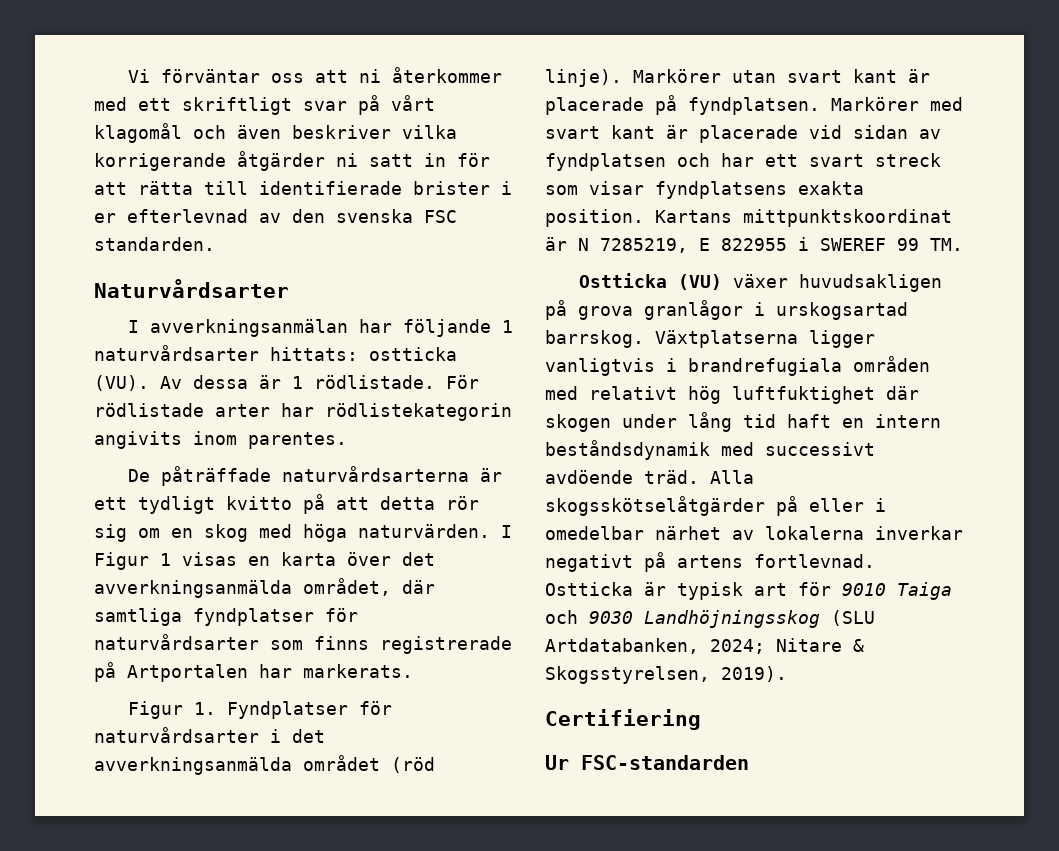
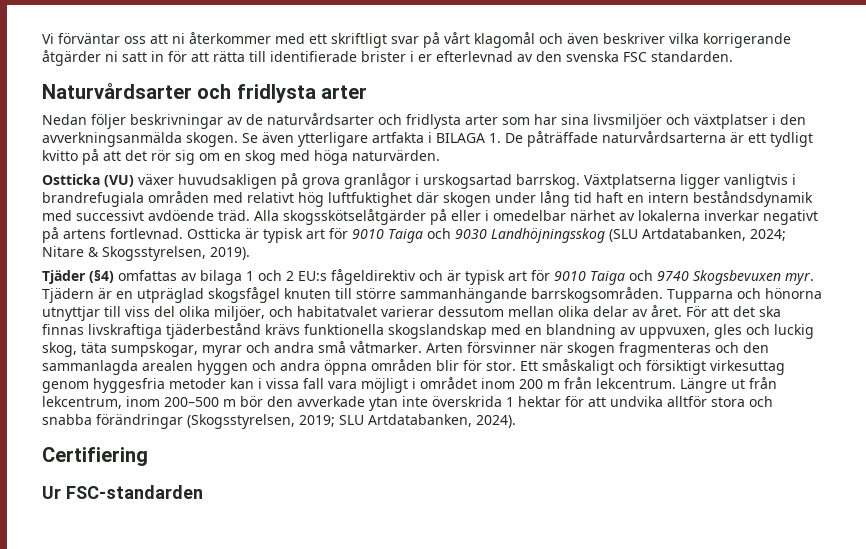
- Naturvårdsarter
- I avverkningsanmälan har följande 1 naturvårdsarter hittats: ostticka (VU). Av dessa är 1 rödlistade. För rödlistade arter har rödlistekategorin angivits inom parentes.
- De påträffade naturvårdsarterna är ett tydligt kvitto på att detta rör sig om en skog med höga naturvärden. I Figur 1 visas en karta över det avverkningsanmälda området, där samtliga fyndplatser för naturvårdsarter som finns registrerade på Artportalen har markerats.
- Figur 1. Fyndplatser för naturvårdsarter i det avverkningsanmälda området (röd linje). Markörer utan svart kant är placerade på fyndplatsen. Markörer med svart kant är placerade vid sidan av fyndplatsen och har ett svart streck som visar fyndplatsens exakta position. Kartans mittpunktskoordinat är N 7285219, E 822955 i SWEREF 99 TM.
+ Naturvårdsarter och fridlysta arter
+ Nedan följer beskrivningar av de naturvårdsarter och fridlysta arter som har sina livsmiljöer och växtplatser i den avverkningsanmälda skogen. Se även ytterligare artfakta i BILAGA 1. De påträffade naturvårdsarterna är ett tydligt kvitto på att det rör sig om en skog med höga naturvärden.
+ Tjäder (§4) omfattas av bilaga 1 och 2 EU:s fågeldirektiv och är typisk art för 9010 Taiga och 9740 Skogsbevuxen myr. Tjädern är en utpräglad skogsfågel knuten till större sammanhängande barrskogsområden. Tupparna och hönorna utnyttjar till viss del olika miljöer, och habitatvalet varierar dessutom mellan olika delar av året. För att det ska finnas livskraftiga tjäderbestånd krävs funktionella skogslandskap med en blandning av uppvuxen, gles och luckig skog, täta sumpskogar, myrar och andra små våtmarker. Arten försvinner när skogen fragmenteras och den sammanlagda arealen hyggen och andra öppna områden blir för stor. Ett småskaligt och försiktigt virkesuttag genom hyggesfria metoder kan i vissa fall vara möjligt i området inom 200 m från lekcentrum. Längre ut från lekcentrum, inom 200–500 m bör den avverkade ytan inte överskrida 1 hektar för att undvika alltför stora och snabba förändringar (Skogsstyrelsen, 2019; SLU Artdatabanken, 2024).

